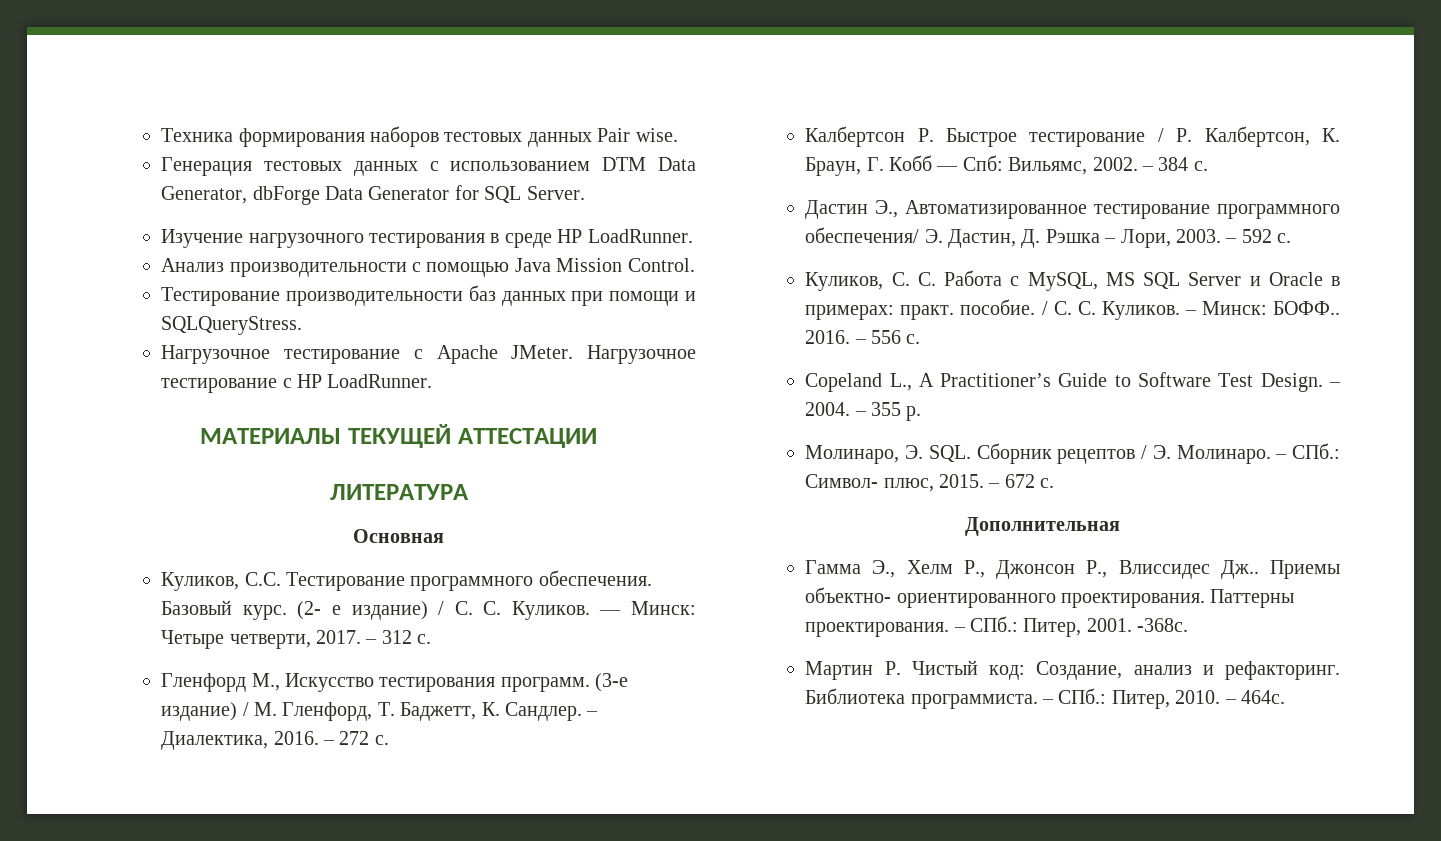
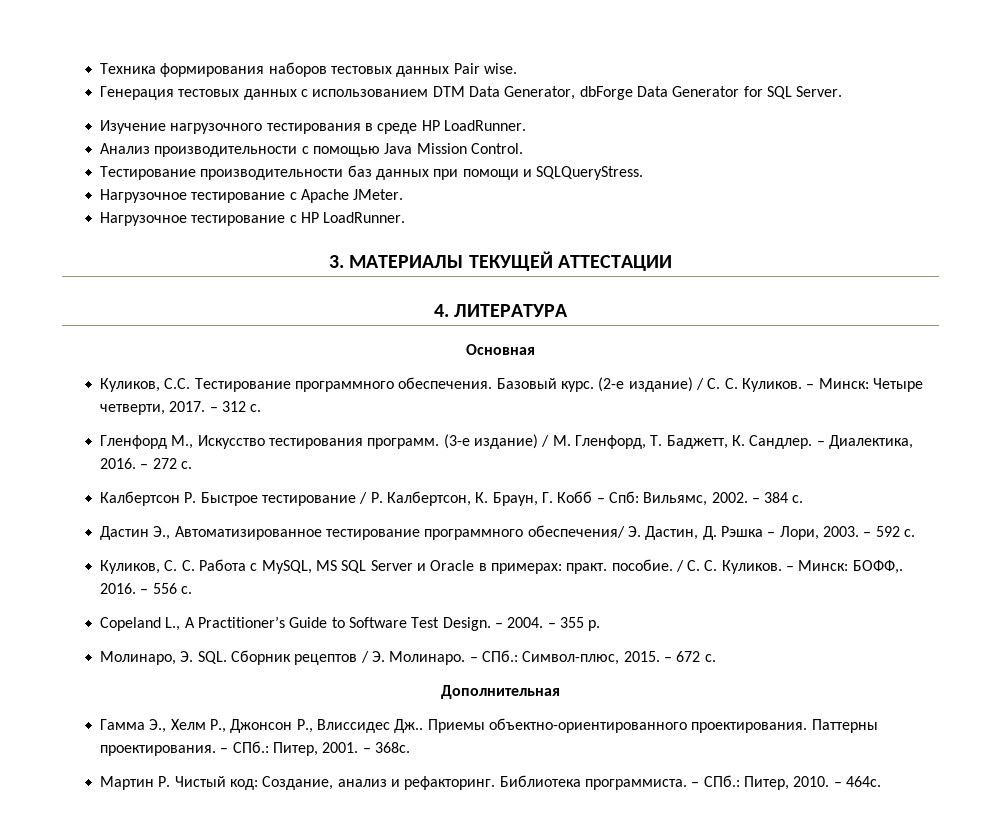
- Нагрузочное тестирование с Apache JMeter. Нагрузочное тестирование с HP LoadRunner.
+ Нагрузочное тестирование с Apache JMeter.
+ Нагрузочное тестирование с HP LoadRunner.
- МАТЕРИАЛЫ ТЕКУЩЕЙ АТТЕСТАЦИИ
+ 3. МАТЕРИАЛЫ ТЕКУЩЕЙ АТТЕСТАЦИИ
- ЛИТЕРАТУРА
+ 4. ЛИТЕРАТУРА
- (2- е издание) / С. С. Куликов.
+ (2-е издание) / С. С. Куликов.
- — Минск: Четыре четверти, 2017.
+ – Минск: Четыре четверти, 2017.
- Калбертсон Р. Быстрое тестирование / Р. Калбертсон, К. Браун, Г. Кобб — Спб: Вильямс, 2002.
+ Калбертсон Р. Быстрое тестирование / Р. Калбертсон, К. Браун, Г. Кобб – Спб: Вильямс, 2002.
- – Минск: БОФФ..
+ – Минск: БОФФ,.
- – СПб.: Символ- плюс, 2015.
+ – СПб.: Символ-плюс, 2015.
- Приемы объектно- ориентированного проектирования.
+ Приемы объектно-ориентированного проектирования.
- -368с.
+ – 368с.

